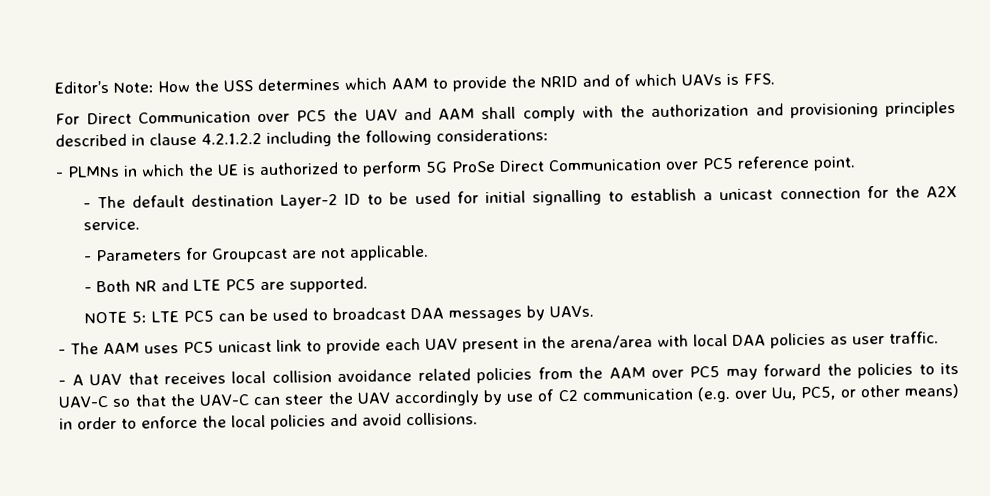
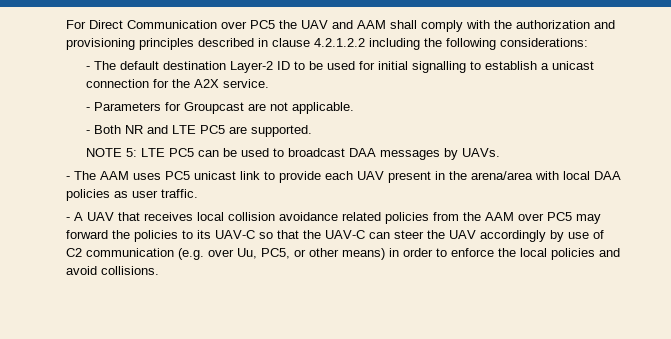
- Editor’s Note: How the USS determines which AAM to provide the NRID and of which UAVs is FFS.
- - PLMNs in which the UE is authorized to perform 5G ProSe Direct Communication over PC5 reference point.

